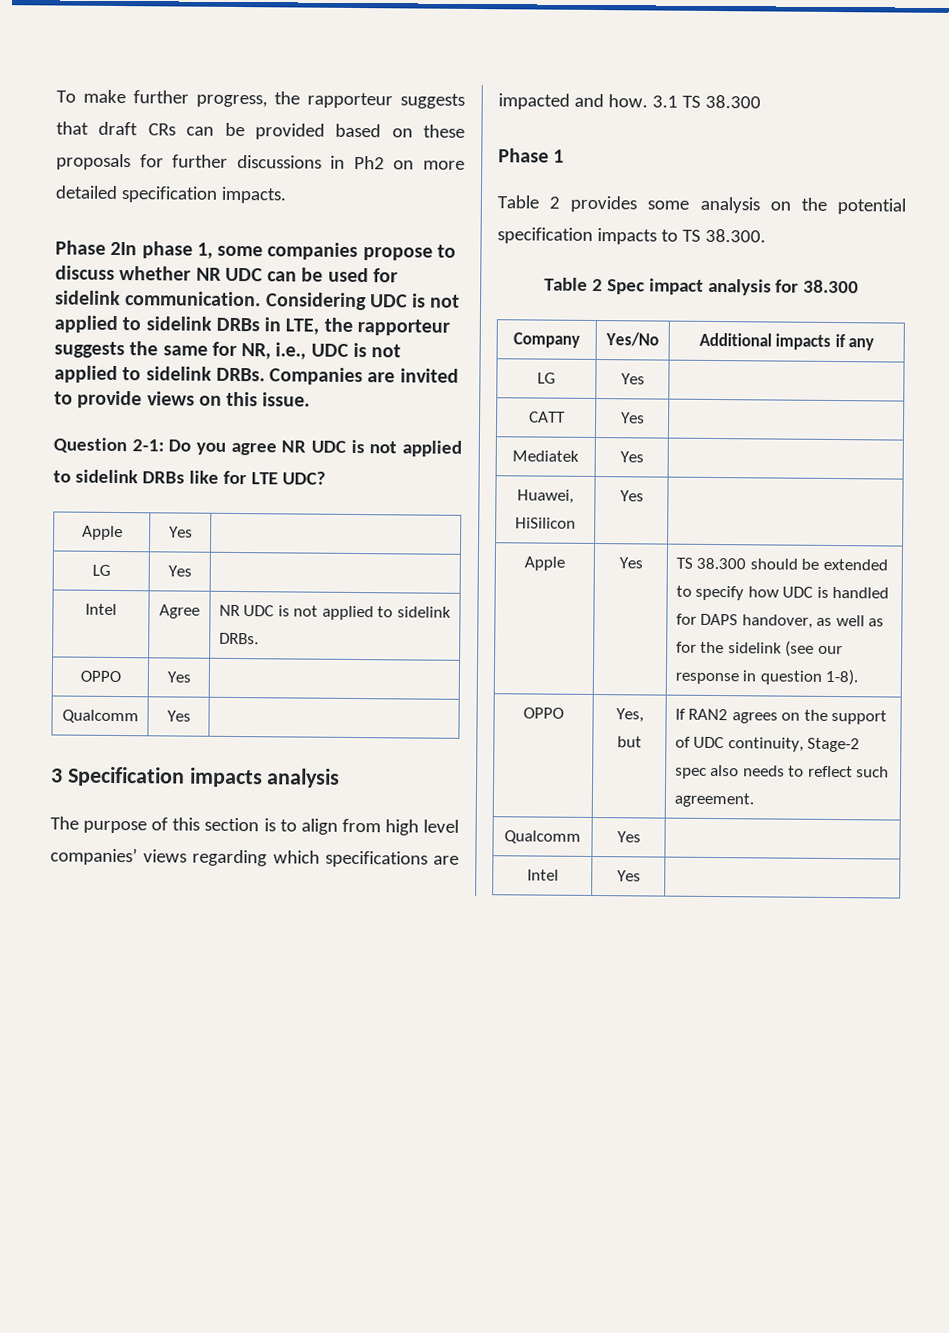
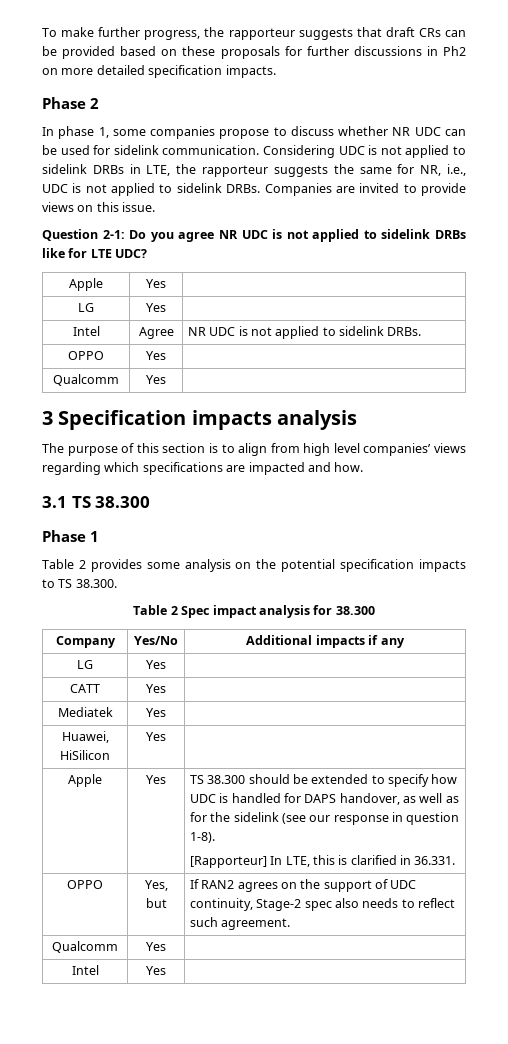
- Phase 2In phase 1, some companies propose to discuss whether NR UDC can be used for sidelink communication.
+ Phase 2
+ In phase 1, some companies propose to discuss whether NR UDC can be used for sidelink communication.
- The purpose of this section is to align from high level companies’ views regarding which specifications are impacted and how. 3.1 TS 38.300
+ The purpose of this section is to align from high level companies’ views regarding which specifications are impacted and how.
+ 3.1 TS 38.300
  Apple | Yes | TS 38.300 should be extended to specify how UDC is handled for DAPS handover, as well as for the sidelink (see our response in question 1-8).
+ [Rapporteur] In LTE, this is clarified in 36.331.

